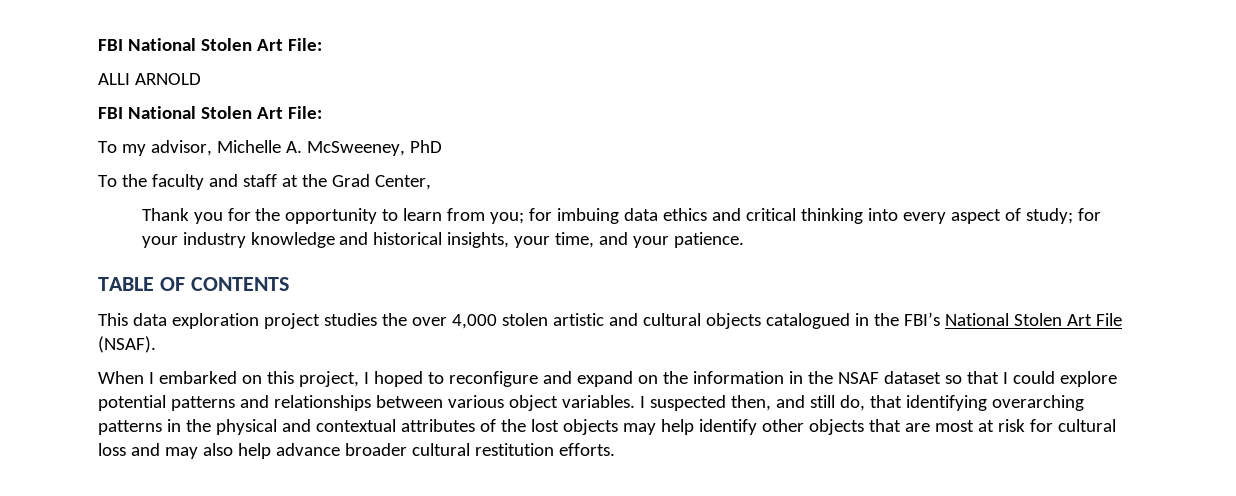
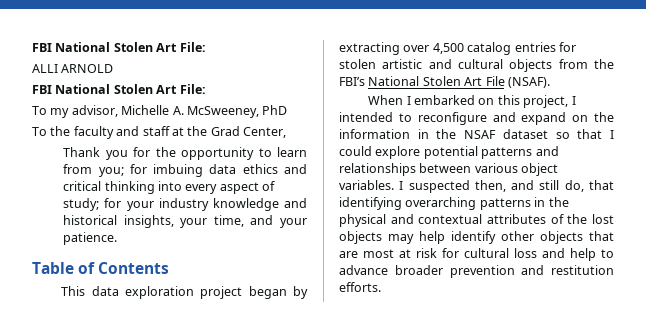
- TABLE OF CONTENTS
+ Table of Contents
- This data exploration project studies the over 4,000 stolen artistic and cultural objects catalogued in the FBI’s National Stolen Art File (NSAF).
+ This data exploration project began by extracting over 4,500 catalog entries for stolen artistic and cultural objects from the FBI’s National Stolen Art File (NSAF).
- When I embarked on this project, I hoped to reconfigure and expand on the information in the NSAF dataset so that I could explore potential patterns and relationships between various object variables.
+ When I embarked on this project, I intended to reconfigure and expand on the information in the NSAF dataset so that I could explore potential patterns and relationships between various object variables.
- I suspected then, and still do, that identifying overarching patterns in the physical and contextual attributes of the lost objects may help identify other objects that are most at risk for cultural loss and may also help advance broader cultural restitution efforts.
+ I suspected then, and still do, that identifying overarching patterns in the physical and contextual attributes of the lost objects may help identify other objects that are most at risk for cultural loss and help to advance broader prevention and restitution efforts.

